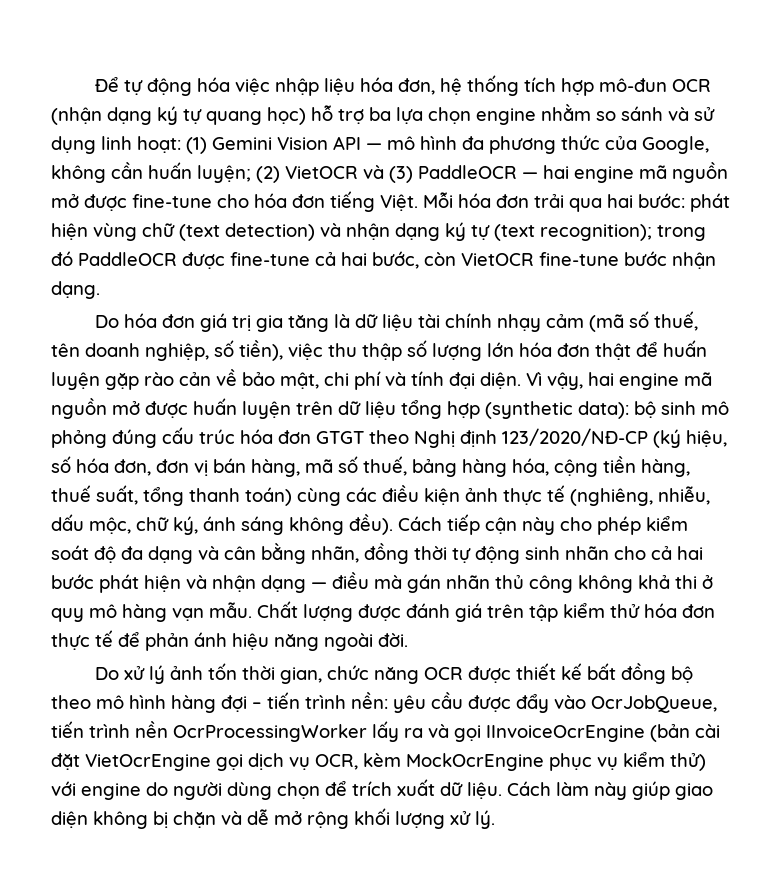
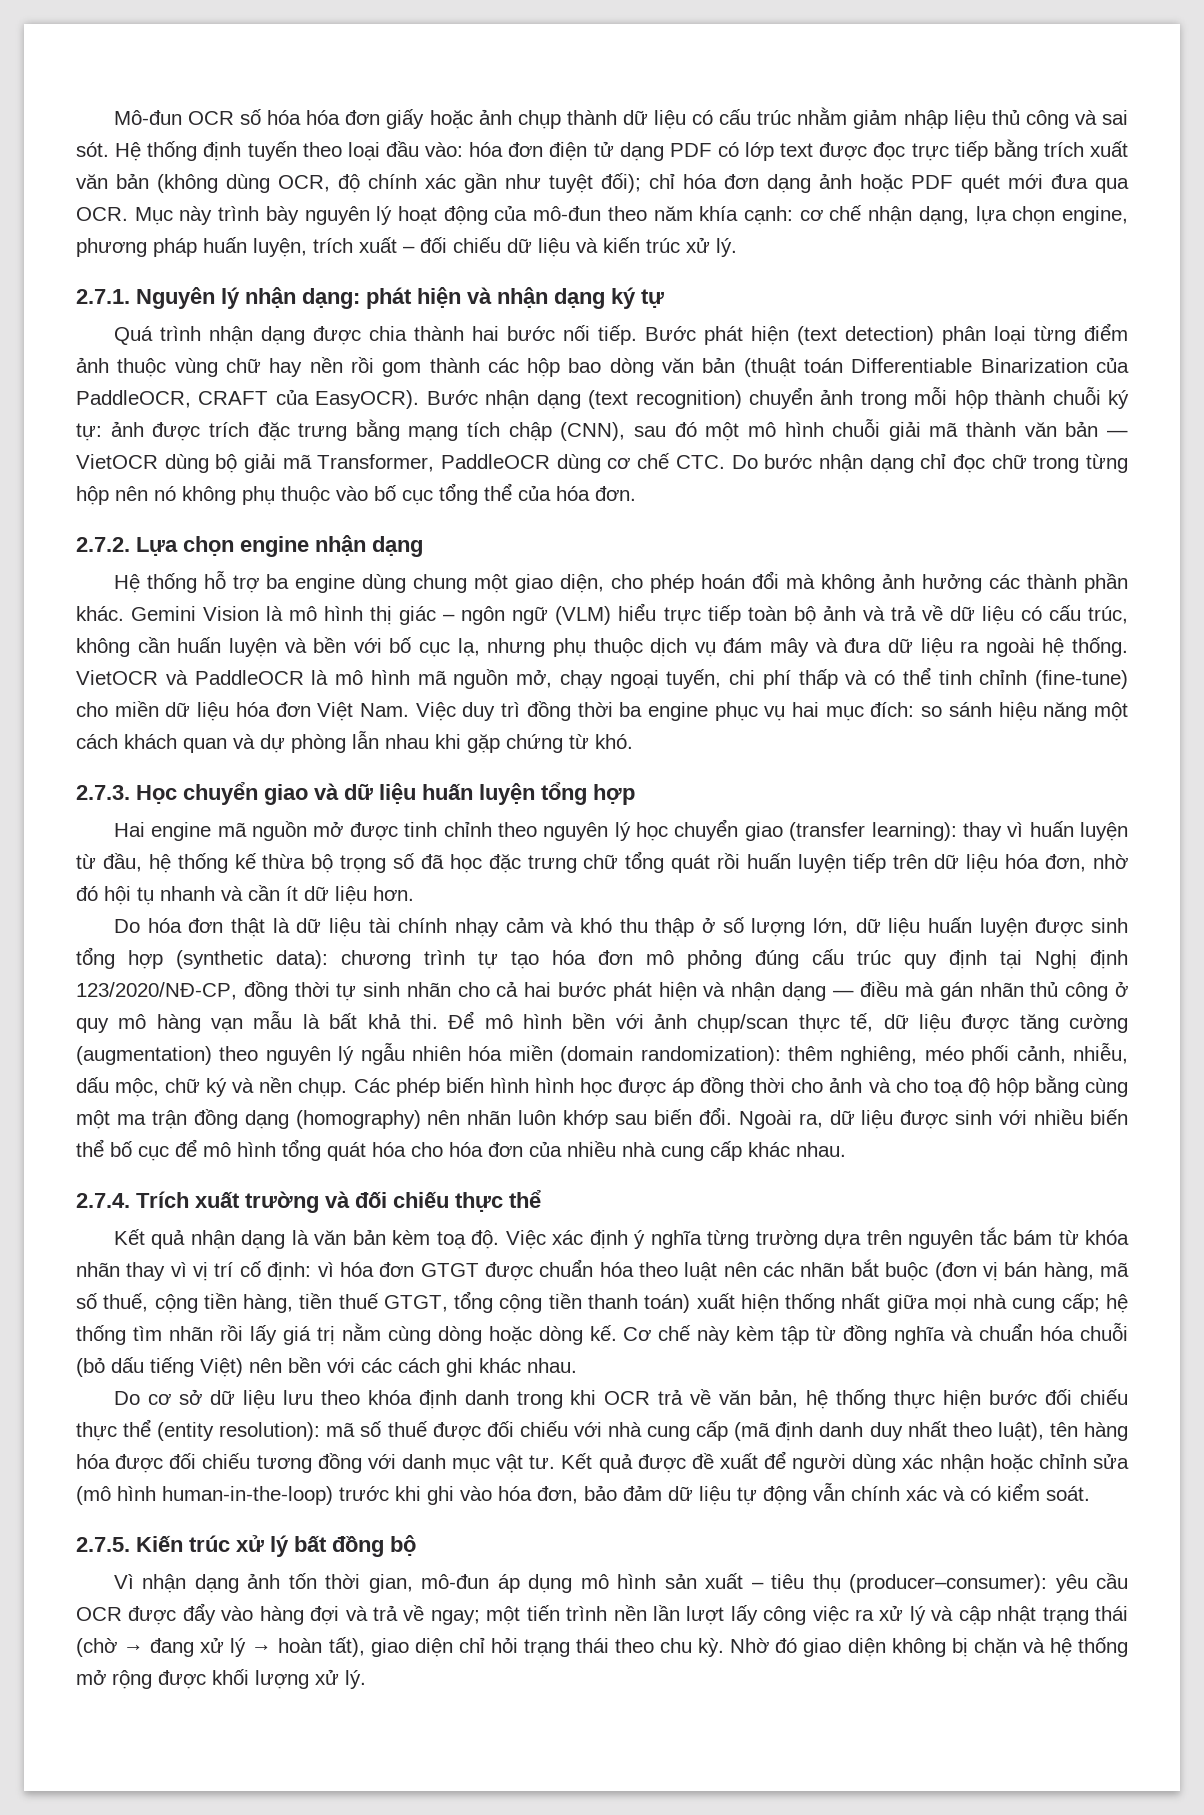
- Để tự động hóa việc nhập liệu hóa đơn, hệ thống tích hợp mô-đun OCR (nhận dạng ký tự quang học) hỗ trợ ba lựa chọn engine nhằm so sánh và sử dụng linh hoạt: (1) Gemini Vision API — mô hình đa phương thức của Google, không cần huấn luyện; (2) VietOCR và (3) PaddleOCR — hai engine mã nguồn mở được fine-tune cho hóa đơn tiếng Việt. Mỗi hóa đơn trải qua hai bước: phát hiện vùng chữ (text detection) và nhận dạng ký tự (text recognition); trong đó PaddleOCR được fine-tune cả hai bước, còn VietOCR fine-tune bước nhận dạng.
+ Mô-đun OCR số hóa hóa đơn giấy hoặc ảnh chụp thành dữ liệu có cấu trúc nhằm giảm nhập liệu thủ công và sai sót. Hệ thống định tuyến theo loại đầu vào: hóa đơn điện tử dạng PDF có lớp text được đọc trực tiếp bằng trích xuất văn bản (không dùng OCR, độ chính xác gần như tuyệt đối); chỉ hóa đơn dạng ảnh hoặc PDF quét mới đưa qua OCR. Mục này trình bày nguyên lý hoạt động của mô-đun theo năm khía cạnh: cơ chế nhận dạng, lựa chọn engine, phương pháp huấn luyện, trích xuất – đối chiếu dữ liệu và kiến trúc xử lý.
+ 2.7.1. Nguyên lý nhận dạng: phát hiện và nhận dạng ký tự
+ Quá trình nhận dạng được chia thành hai bước nối tiếp. Bước phát hiện (text detection) phân loại từng điểm ảnh thuộc vùng chữ hay nền rồi gom thành các hộp bao dòng văn bản (thuật toán Differentiable Binarization của PaddleOCR, CRAFT của EasyOCR). Bước nhận dạng (text recognition) chuyển ảnh trong mỗi hộp thành chuỗi ký tự: ảnh được trích đặc trưng bằng mạng tích chập (CNN), sau đó một mô hình chuỗi giải mã thành văn bản — VietOCR dùng bộ giải mã Transformer, PaddleOCR dùng cơ chế CTC. Do bước nhận dạng chỉ đọc chữ trong từng hộp nên nó không phụ thuộc vào bố cục tổng thể của hóa đơn.
+ 2.7.2. Lựa chọn engine nhận dạng
+ Hệ thống hỗ trợ ba engine dùng chung một giao diện, cho phép hoán đổi mà không ảnh hưởng các thành phần khác. Gemini Vision là mô hình thị giác – ngôn ngữ (VLM) hiểu trực tiếp toàn bộ ảnh và trả về dữ liệu có cấu trúc, không cần huấn luyện và bền với bố cục lạ, nhưng phụ thuộc dịch vụ đám mây và đưa dữ liệu ra ngoài hệ thống. VietOCR và PaddleOCR là mô hình mã nguồn mở, chạy ngoại tuyến, chi phí thấp và có thể tinh chỉnh (fine-tune) cho miền dữ liệu hóa đơn Việt Nam. Việc duy trì đồng thời ba engine phục vụ hai mục đích: so sánh hiệu năng một cách khách quan và dự phòng lẫn nhau khi gặp chứng từ khó.
+ 2.7.3. Học chuyển giao và dữ liệu huấn luyện tổng hợp
+ Hai engine mã nguồn mở được tinh chỉnh theo nguyên lý học chuyển giao (transfer learning): thay vì huấn luyện từ đầu, hệ thống kế thừa bộ trọng số đã học đặc trưng chữ tổng quát rồi huấn luyện tiếp trên dữ liệu hóa đơn, nhờ đó hội tụ nhanh và cần ít dữ liệu hơn.
- Do hóa đơn giá trị gia tăng là dữ liệu tài chính nhạy cảm (mã số thuế, tên doanh nghiệp, số tiền), việc thu thập số lượng lớn hóa đơn thật để huấn luyện gặp rào cản về bảo mật, chi phí và tính đại diện. Vì vậy, hai engine mã nguồn mở được huấn luyện trên dữ liệu tổng hợp (synthetic data): bộ sinh mô phỏng đúng cấu trúc hóa đơn GTGT theo Nghị định 123/2020/NĐ-CP (ký hiệu, số hóa đơn, đơn vị bán hàng, mã số thuế, bảng hàng hóa, cộng tiền hàng, thuế suất, tổng thanh toán) cùng các điều kiện ảnh thực tế (nghiêng, nhiễu, dấu mộc, chữ ký, ánh sáng không đều). Cách tiếp cận này cho phép kiểm soát độ đa dạng và cân bằng nhãn, đồng thời tự động sinh nhãn cho cả hai bước phát hiện và nhận dạng — điều mà gán nhãn thủ công không khả thi ở quy mô hàng vạn mẫu. Chất lượng được đánh giá trên tập kiểm thử hóa đơn thực tế để phản ánh hiệu năng ngoài đời.
- Do xử lý ảnh tốn thời gian, chức năng OCR được thiết kế bất đồng bộ theo mô hình hàng đợi – tiến trình nền:
+ Do hóa đơn thật là dữ liệu tài chính nhạy cảm và khó thu thập ở số lượng lớn, dữ liệu huấn luyện được sinh tổng hợp (synthetic data): chương trình tự tạo hóa đơn mô phỏng đúng cấu trúc quy định tại Nghị định 123/2020/NĐ-CP, đồng thời tự sinh nhãn cho cả hai bước phát hiện và nhận dạng — điều mà gán nhãn thủ công ở quy mô hàng vạn mẫu là bất khả thi. Để mô hình bền với ảnh chụp/scan thực tế, dữ liệu được tăng cường (augmentation) theo nguyên lý ngẫu nhiên hóa miền (domain randomization): thêm nghiêng, méo phối cảnh, nhiễu, dấu mộc, chữ ký và nền chụp. Các phép biến hình hình học được áp đồng thời cho ảnh và cho toạ độ hộp bằng cùng một ma trận đồng dạng (homography) nên nhãn luôn khớp sau biến đổi. Ngoài ra, dữ liệu được sinh với nhiều biến thể bố cục để mô hình tổng quát hóa cho hóa đơn của nhiều nhà cung cấp khác nhau.
+ 2.7.4. Trích xuất trường và đối chiếu thực thể
+ Kết quả nhận dạng là văn bản kèm toạ độ. Việc xác định ý nghĩa từng trường dựa trên nguyên tắc bám từ khóa nhãn thay vì vị trí cố định: vì hóa đơn GTGT được chuẩn hóa theo luật nên các nhãn bắt buộc (đơn vị bán hàng, mã số thuế, cộng tiền hàng, tiền thuế GTGT, tổng cộng tiền thanh toán) xuất hiện thống nhất giữa mọi nhà cung cấp; hệ thống tìm nhãn rồi lấy giá trị nằm cùng dòng hoặc dòng kế. Cơ chế này kèm tập từ đồng nghĩa và chuẩn hóa chuỗi (bỏ dấu tiếng Việt) nên bền với các cách ghi khác nhau.
+ Do cơ sở dữ liệu lưu theo khóa định danh trong khi OCR trả về văn bản, hệ thống thực hiện bước đối chiếu thực thể (entity resolution): mã số thuế được đối chiếu với nhà cung cấp (mã định danh duy nhất theo luật), tên hàng hóa được đối chiếu tương đồng với danh mục vật tư. Kết quả được đề xuất để người dùng xác nhận hoặc chỉnh sửa (mô hình human-in-the-loop) trước khi ghi vào hóa đơn, bảo đảm dữ liệu tự động vẫn chính xác và có kiểm soát.
+ 2.7.5. Kiến trúc xử lý bất đồng bộ
+ Vì nhận dạng ảnh tốn thời gian, mô-đun áp dụng mô hình sản xuất – tiêu thụ (producer–consumer):
- yêu cầu được đẩy vào OcrJobQueue, tiến trình nền OcrProcessingWorker lấy ra và gọi IInvoiceOcrEngine (bản cài đặt VietOcrEngine gọi dịch vụ OCR, kèm MockOcrEngine phục vụ kiểm thử) với engine do người dùng chọn để trích xuất dữ liệu. Cách làm này giúp giao diện không bị chặn và dễ mở rộng khối lượng xử lý.
+ yêu cầu OCR được đẩy vào hàng đợi và trả về ngay; một tiến trình nền lần lượt lấy công việc ra xử lý và cập nhật trạng thái (chờ → đang xử lý → hoàn tất), giao diện chỉ hỏi trạng thái theo chu kỳ. Nhờ đó giao diện không bị chặn và hệ thống mở rộng được khối lượng xử lý.

